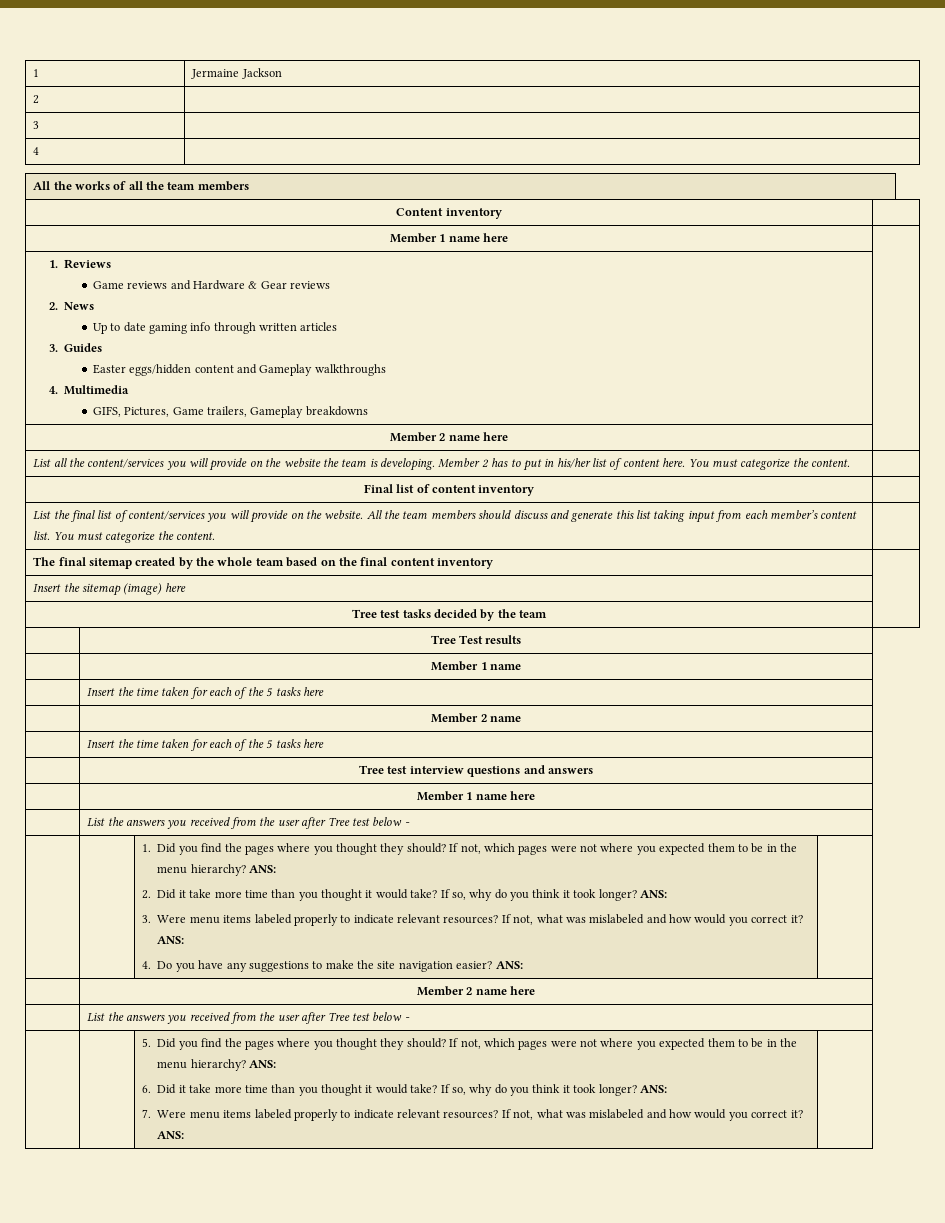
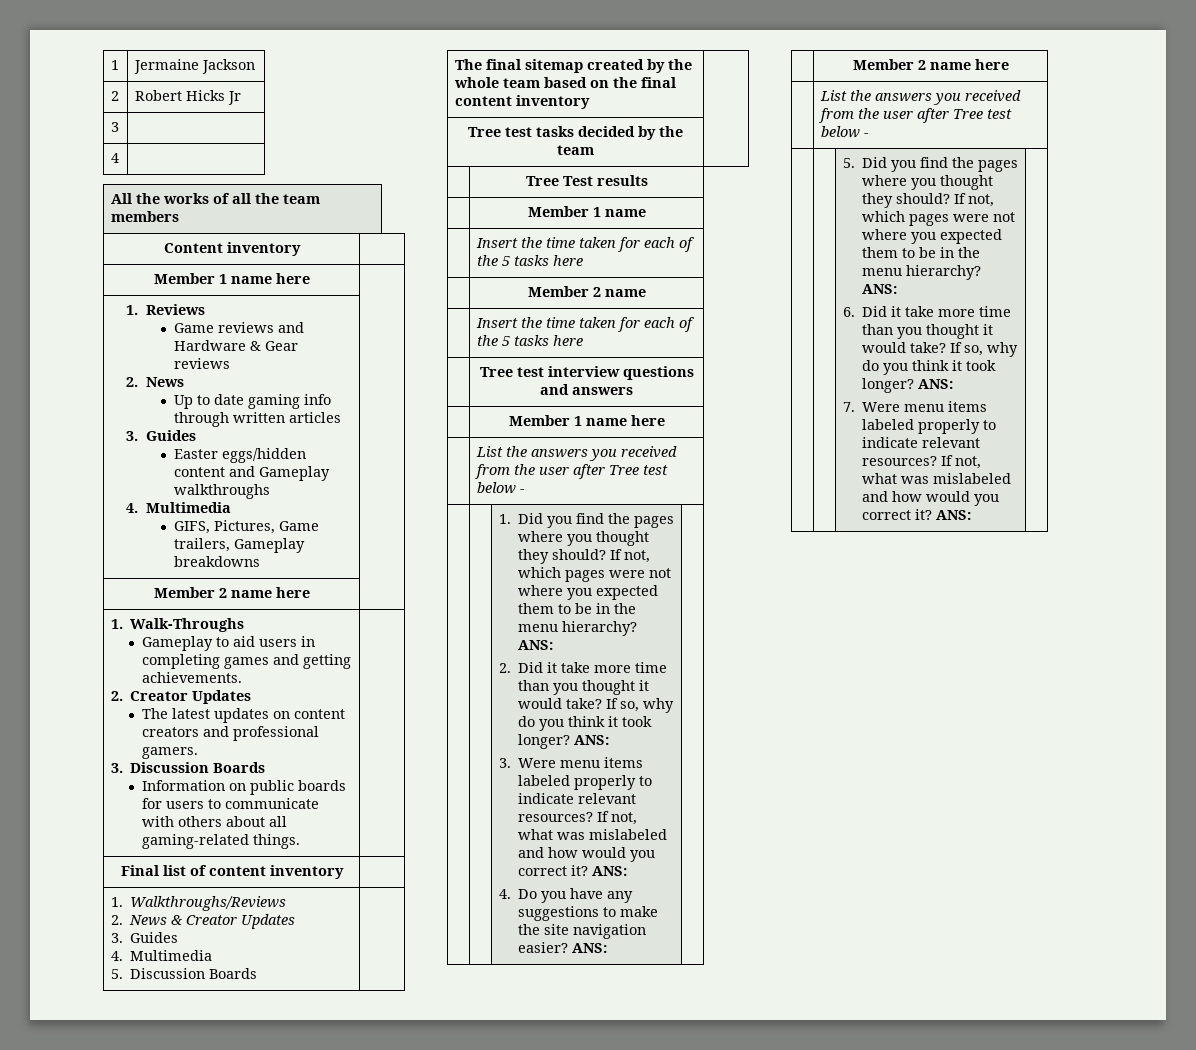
- 2 |
+ 2 | Robert Hicks Jr
- List all the content/services you will provide on the website the team is developing. Member 2 has to put in his/her list of content here. You must categorize the content.
+ 1. Walk-Throughs
+ Gameplay to aid users in completing games and getting achievements.
+ 2. Creator Updates
+ The latest updates on content creators and professional gamers.
+ 3. Discussion Boards
+ Information on public boards for users to communicate with others about all gaming-related things.
- List the final list of content/services you will provide on the website. All the team members should discuss and generate this list taking input from each member’s content list. You must categorize the content. |
+ 1. Walkthroughs/Reviews
+ 2. News & Creator Updates
+ 3. Guides
+ 4. Multimedia
+ 5. Discussion Boards |
- Insert the sitemap (image) here |

